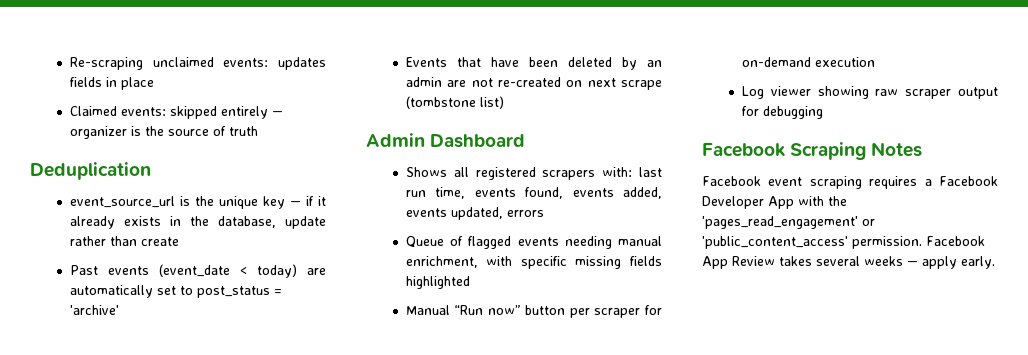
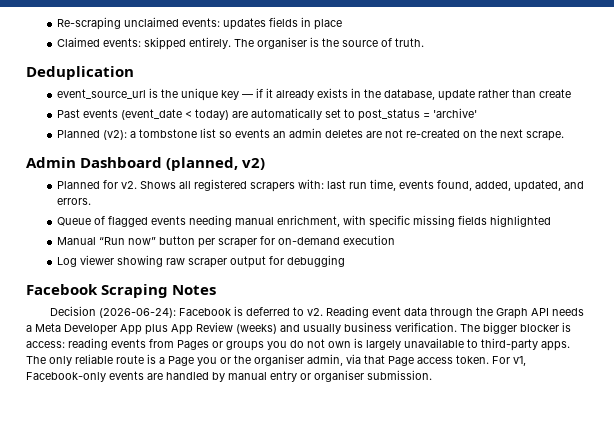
- Claimed events: skipped entirely — organizer is the source of truth
+ Claimed events: skipped entirely. The organiser is the source of truth.
- Events that have been deleted by an admin are not re-created on next scrape (tombstone list)
- Admin Dashboard
- Shows all registered scrapers with: last run time, events found, events added, events updated, errors
+ Planned (v2): a tombstone list so events an admin deletes are not re-created on the next scrape.
+ Admin Dashboard (planned, v2)
+ Planned for v2. Shows all registered scrapers with: last run time, events found, added, updated, and errors.
- Facebook event scraping requires a Facebook Developer App with the 'pages_read_engagement' or 'public_content_access' permission. Facebook App Review takes several weeks — apply early.
+ Decision (2026-06-24): Facebook is deferred to v2. Reading event data through the Graph API needs a Meta Developer App plus App Review (weeks) and usually business verification. The bigger blocker is access: reading events from Pages or groups you do not own is largely unavailable to third-party apps. The only reliable route is a Page you or the organiser admin, via that Page access token. For v1, Facebook-only events are handled by manual entry or organiser submission.

